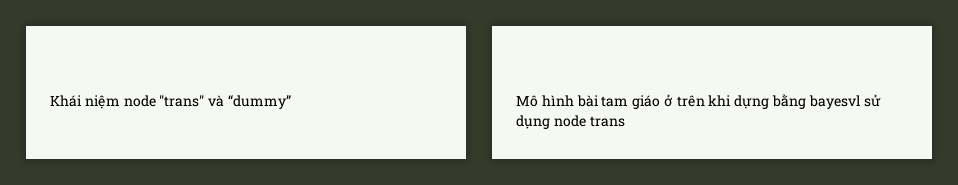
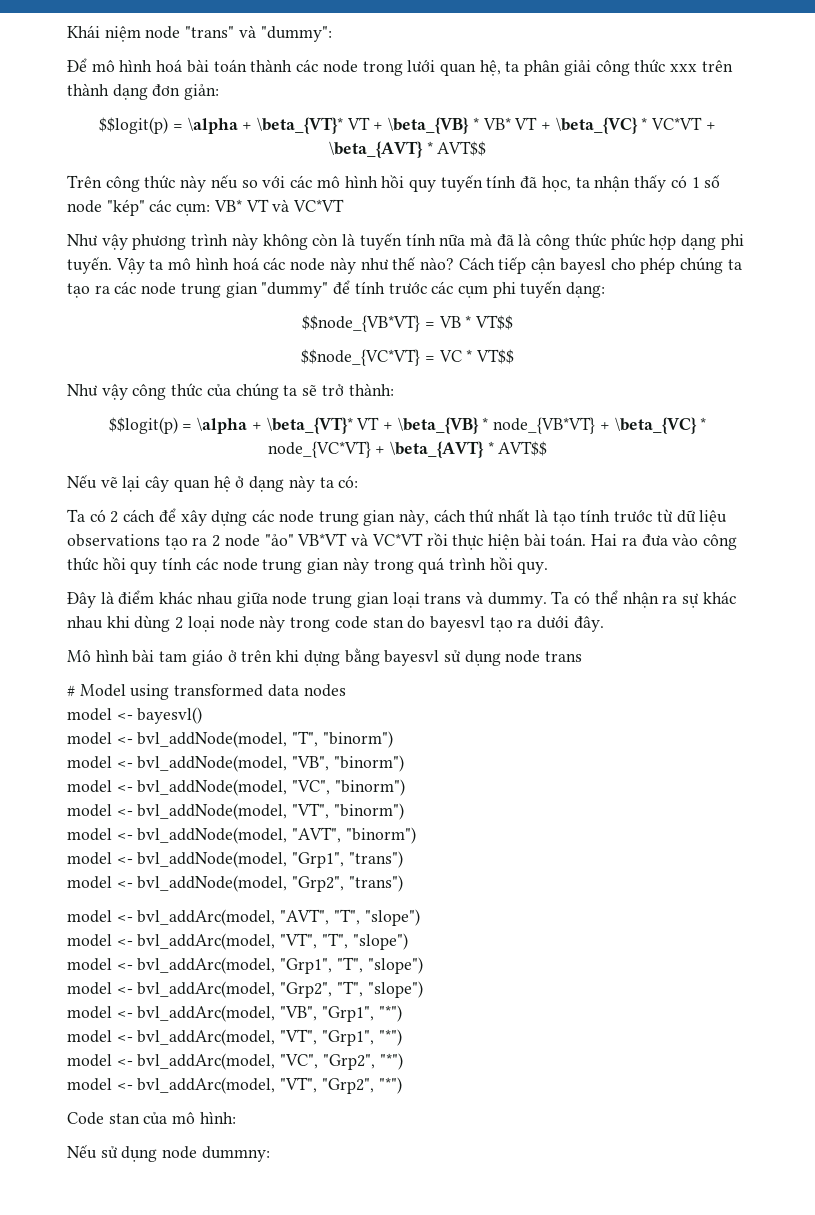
- Khái niệm node "trans" và “dummy”
+ Khái niệm node "trans" và "dummy":
+ Để mô hình hoá bài toán thành các node trong lưới quan hệ, ta phân giải công thức xxx trên thành dạng đơn giản:
+ $$logit(p) = \alpha + \beta_{VT}* VT + \beta_{VB} * VB* VT + \beta_{VC} * VC*VT + \beta_{AVT} * AVT$$
+ Trên công thức này nếu so với các mô hình hồi quy tuyến tính đã học, ta nhận thấy có 1 số node "kép" các cụm: VB* VT và VC*VT
+ Như vậy phương trình này không còn là tuyến tính nữa mà đã là công thức phức hợp dạng phi tuyến. Vậy ta mô hình hoá các node này như thế nào? Cách tiếp cận bayesl cho phép chúng ta tạo ra các node trung gian "dummy" để tính trước các cụm phi tuyến dạng:
+ $$node_{VB*VT} = VB * VT$$
+ $$node_{VC*VT} = VC * VT$$
+ Như vậy công thức của chúng ta sẽ trở thành:
+ $$logit(p) = \alpha + \beta_{VT}* VT + \beta_{VB} * node_{VB*VT} + \beta_{VC} * node_{VC*VT} + \beta_{AVT} * AVT$$
+ Nếu vẽ lại cây quan hệ ở dạng này ta có:
+ Ta có 2 cách để xây dựng các node trung gian này, cách thứ nhất là tạo tính trước từ dữ liệu observations tạo ra 2 node "ảo" VB*VT và VC*VT rồi thực hiện bài toán. Hai ra đưa vào công thức hồi quy tính các node trung gian này trong quá trình hồi quy.
+ Đây là điểm khác nhau giữa node trung gian loại trans và dummy. Ta có thể nhận ra sự khác nhau khi dùng 2 loại node này trong code stan do bayesvl tạo ra dưới đây.
+ # Model using transformed data nodes
+ model <- bayesvl()
+ model <- bvl_addNode(model, "T", "binorm")
+ model <- bvl_addNode(model, "VB", "binorm")
+ model <- bvl_addNode(model, "VC", "binorm")
+ model <- bvl_addNode(model, "VT", "binorm")
+ model <- bvl_addNode(model, "AVT", "binorm")
+ model <- bvl_addNode(model, "Grp1", "trans")
+ model <- bvl_addNode(model, "Grp2", "trans")
+ model <- bvl_addArc(model, "AVT", "T", "slope")
+ model <- bvl_addArc(model, "VT", "T", "slope")
+ model <- bvl_addArc(model, "Grp1", "T", "slope")
+ model <- bvl_addArc(model, "Grp2", "T", "slope")
+ model <- bvl_addArc(model, "VB", "Grp1", "*")
+ model <- bvl_addArc(model, "VT", "Grp1", "*")
+ model <- bvl_addArc(model, "VC", "Grp2", "*")
+ model <- bvl_addArc(model, "VT", "Grp2", "*")
+ Code stan của mô hình:
+ Nếu sử dụng node dummny:

